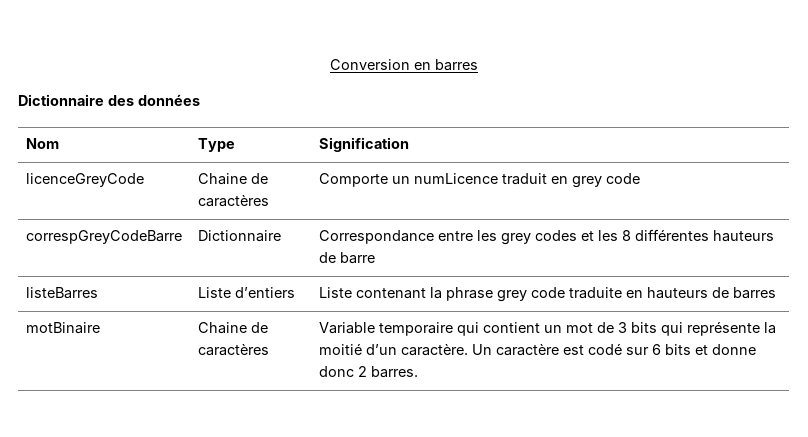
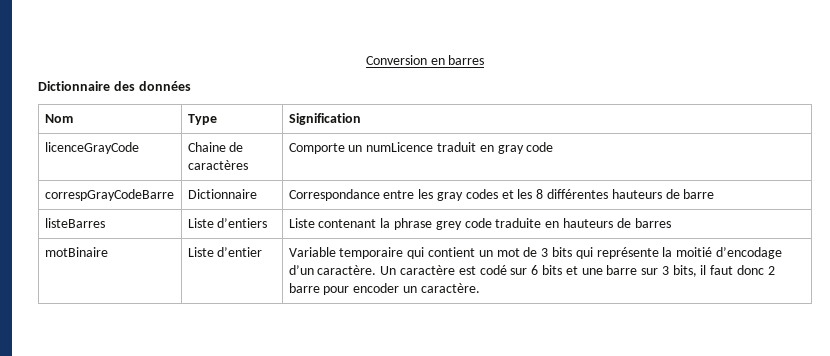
- licenceGreyCode | Chaine de caractères | Comporte un numLicence traduit en grey code
+ licenceGrayCode | Chaine de caractères | Comporte un numLicence traduit en gray code
- correspGreyCodeBarre | Dictionnaire | Correspondance entre les grey codes et les 8 différentes hauteurs de barre
+ correspGrayCodeBarre | Dictionnaire | Correspondance entre les gray codes et les 8 différentes hauteurs de barre
- motBinaire | Chaine de caractères
+ motBinaire | Liste d’entier
- Variable temporaire qui contient un mot de 3 bits qui représente la moitié d’un caractère.
+ Variable temporaire qui contient un mot de 3 bits qui représente la moitié d’encodage d’un caractère.
- Un caractère est codé sur 6 bits et donne donc 2 barres.
+ Un caractère est codé sur 6 bits et une barre sur 3 bits, il faut donc 2 barre pour encoder un caractère.

